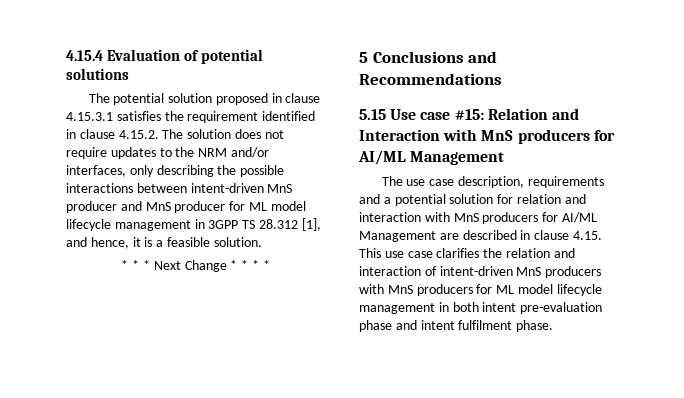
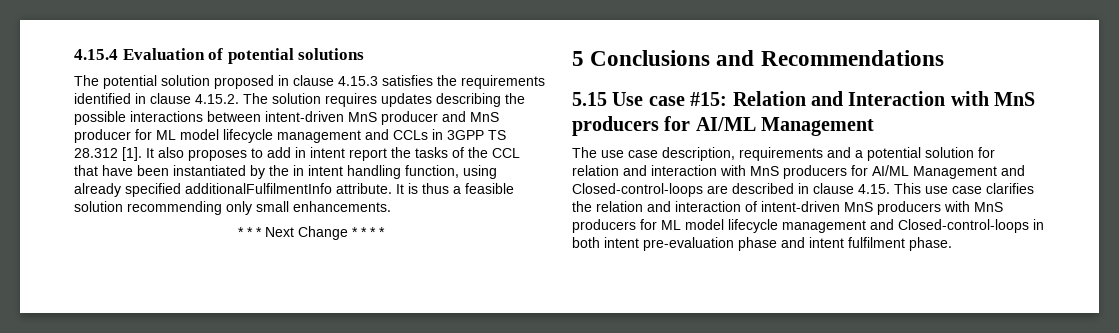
- The potential solution proposed in clause 4.15.3.1 satisfies the requirement identified in clause 4.15.2. The solution does not require updates to the NRM and/or interfaces, only describing the possible interactions between intent-driven MnS producer and MnS producer for ML model lifecycle management in 3GPP TS 28.312 [1], and hence, it is a feasible solution.
+ The potential solution proposed in clause 4.15.3 satisfies the requirements identified in clause 4.15.2. The solution requires updates describing the possible interactions between intent-driven MnS producer and MnS producer for ML model lifecycle management and CCLs in 3GPP TS 28.312 [1]. It also proposes to add in intent report the tasks of the CCL that have been instantiated by the in intent handling function, using already specified additionalFulfilmentInfo attribute. It is thus a feasible solution recommending only small enhancements.
- The use case description, requirements and a potential solution for relation and interaction with MnS producers for AI/ML Management are described in clause 4.15. This use case clarifies the relation and interaction of intent-driven MnS producers with MnS producers for ML model lifecycle management in both intent pre-evaluation phase and intent fulfilment phase.
+ The use case description, requirements and a potential solution for relation and interaction with MnS producers for AI/ML Management and Closed-control-loops are described in clause 4.15. This use case clarifies the relation and interaction of intent-driven MnS producers with MnS producers for ML model lifecycle management and Closed-control-loops in both intent pre-evaluation phase and intent fulfilment phase.

